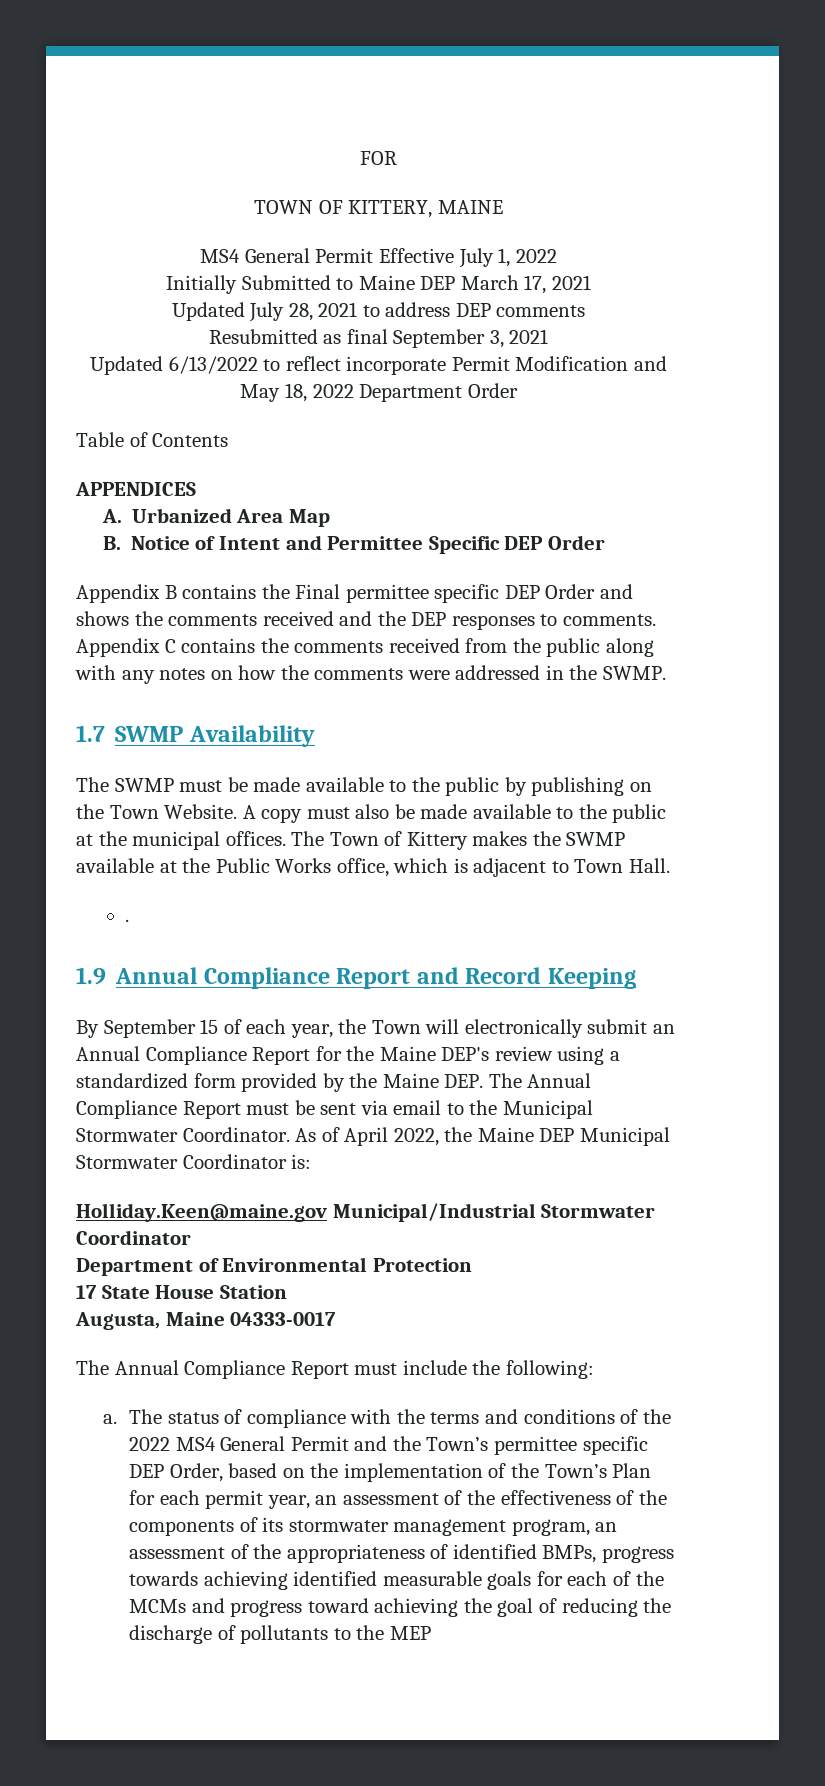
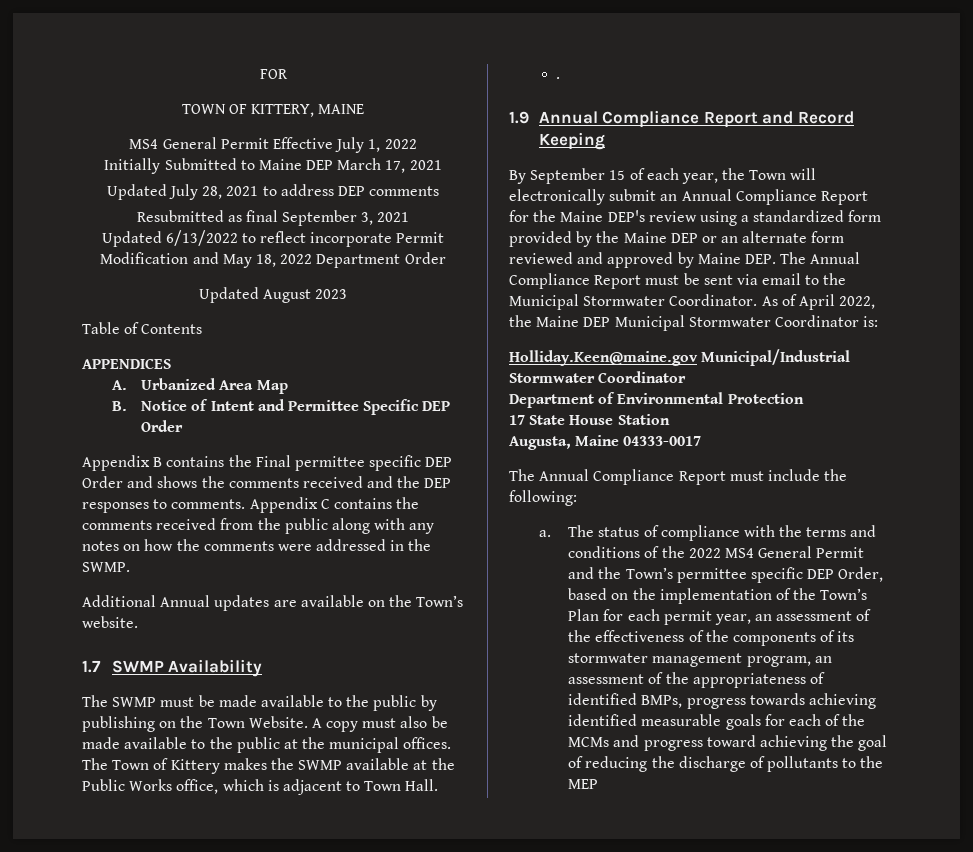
+ Updated August 2023
+ Additional Annual updates are available on the Town’s website.
- By September 15 of each year, the Town will electronically submit an Annual Compliance Report for the Maine DEP's review using a standardized form provided by the Maine DEP. The Annual Compliance Report must be sent via email to the Municipal Stormwater Coordinator.
+ By September 15 of each year, the Town will electronically submit an Annual Compliance Report for the Maine DEP's review using a standardized form provided by the Maine DEP or an alternate form reviewed and approved by Maine DEP. The Annual Compliance Report must be sent via email to the Municipal Stormwater Coordinator.

